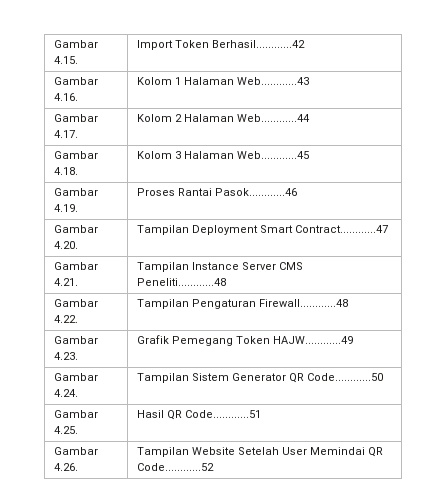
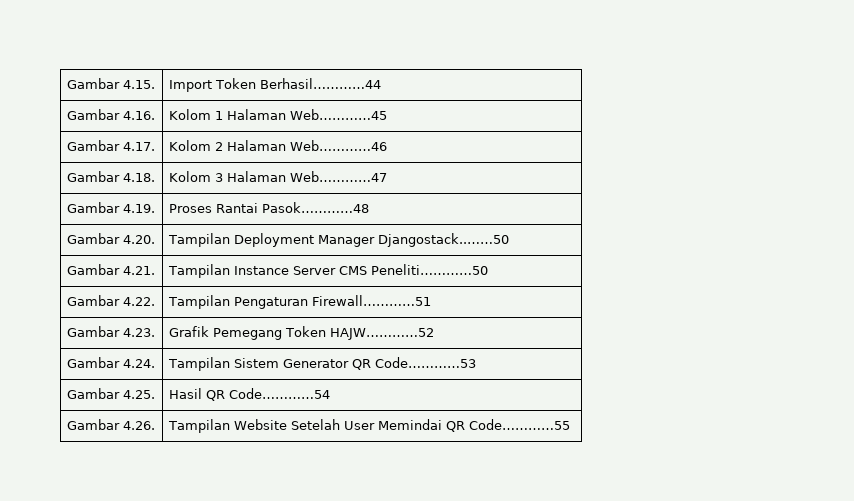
- Gambar 4.15. | Import Token Berhasil…………42
+ Gambar 4.15. | Import Token Berhasil…………44
- Gambar 4.16. | Kolom 1 Halaman Web…………43
+ Gambar 4.16. | Kolom 1 Halaman Web…………45
- Gambar 4.17. | Kolom 2 Halaman Web…………44
+ Gambar 4.17. | Kolom 2 Halaman Web…………46
- Gambar 4.18. | Kolom 3 Halaman Web…………45
+ Gambar 4.18. | Kolom 3 Halaman Web…………47
- Gambar 4.19. | Proses Rantai Pasok…………46
+ Gambar 4.19. | Proses Rantai Pasok…………48
- Gambar 4.20. | Tampilan Deployment Smart Contract…………47
+ Gambar 4.20. | Tampilan Deployment Manager Djangostack..……50
- Gambar 4.21. | Tampilan Instance Server CMS Peneliti…………48
+ Gambar 4.21. | Tampilan Instance Server CMS Peneliti…………50
- Gambar 4.22. | Tampilan Pengaturan Firewall…………48
+ Gambar 4.22. | Tampilan Pengaturan Firewall…………51
- Gambar 4.23. | Grafik Pemegang Token HAJW…………49
+ Gambar 4.23. | Grafik Pemegang Token HAJW…………52
- Gambar 4.24. | Tampilan Sistem Generator QR Code…………50
+ Gambar 4.24. | Tampilan Sistem Generator QR Code…………53
- Gambar 4.25. | Hasil QR Code…………51
+ Gambar 4.25. | Hasil QR Code…………54
- Gambar 4.26. | Tampilan Website Setelah User Memindai QR Code…………52
+ Gambar 4.26. | Tampilan Website Setelah User Memindai QR Code…………55

